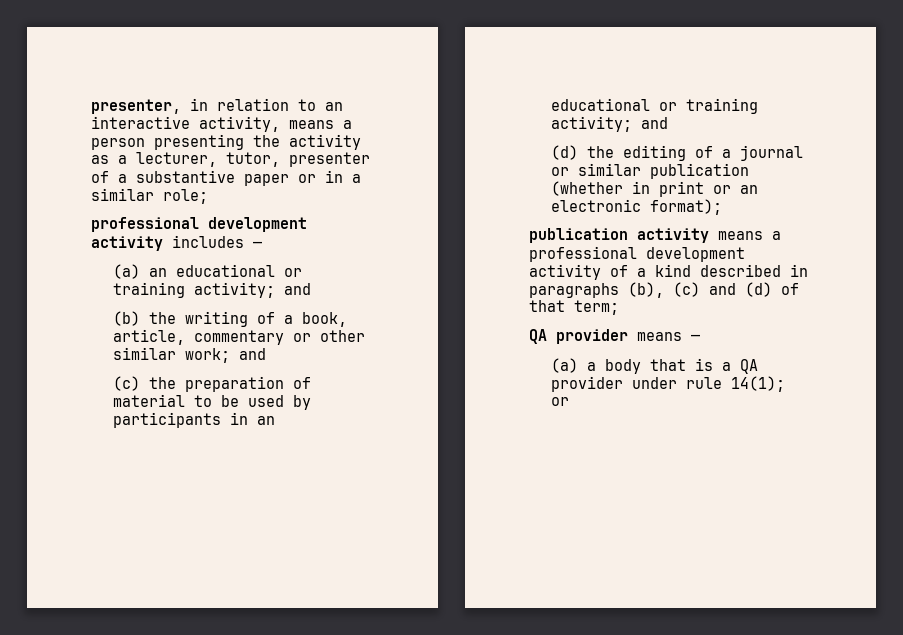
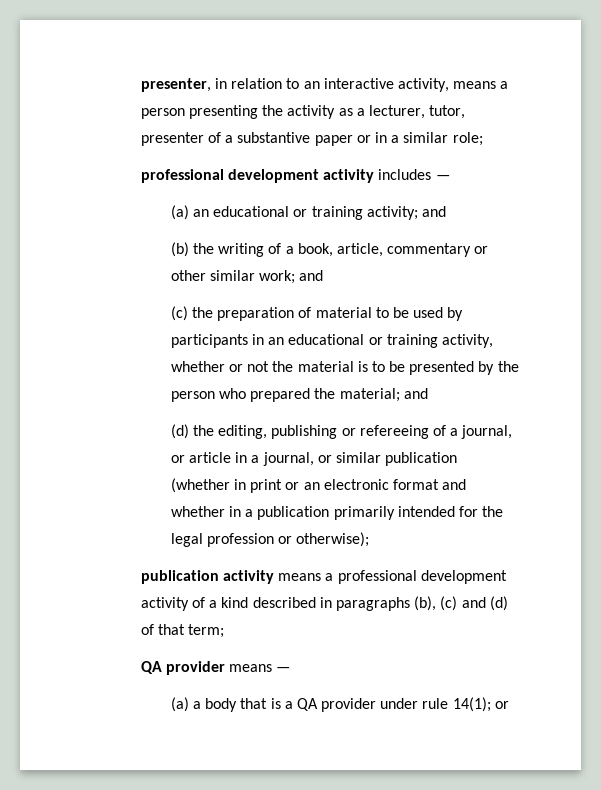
- (c) the preparation of material to be used by participants in an educational or training activity; and
- (d) the editing of a journal or similar publication (whether in print or an electronic format);
+ (c) the preparation of material to be used by participants in an educational or training activity, whether or not the material is to be presented by the person who prepared the material; and
+ (d) the editing, publishing or refereeing of a journal, or article in a journal, or similar publication (whether in print or an electronic format and whether in a publication primarily intended for the legal profession or otherwise);

